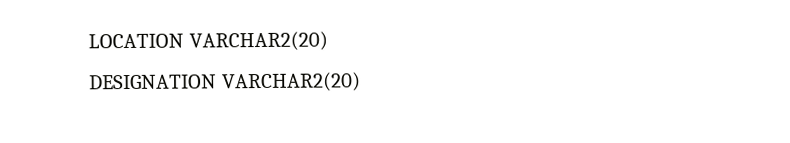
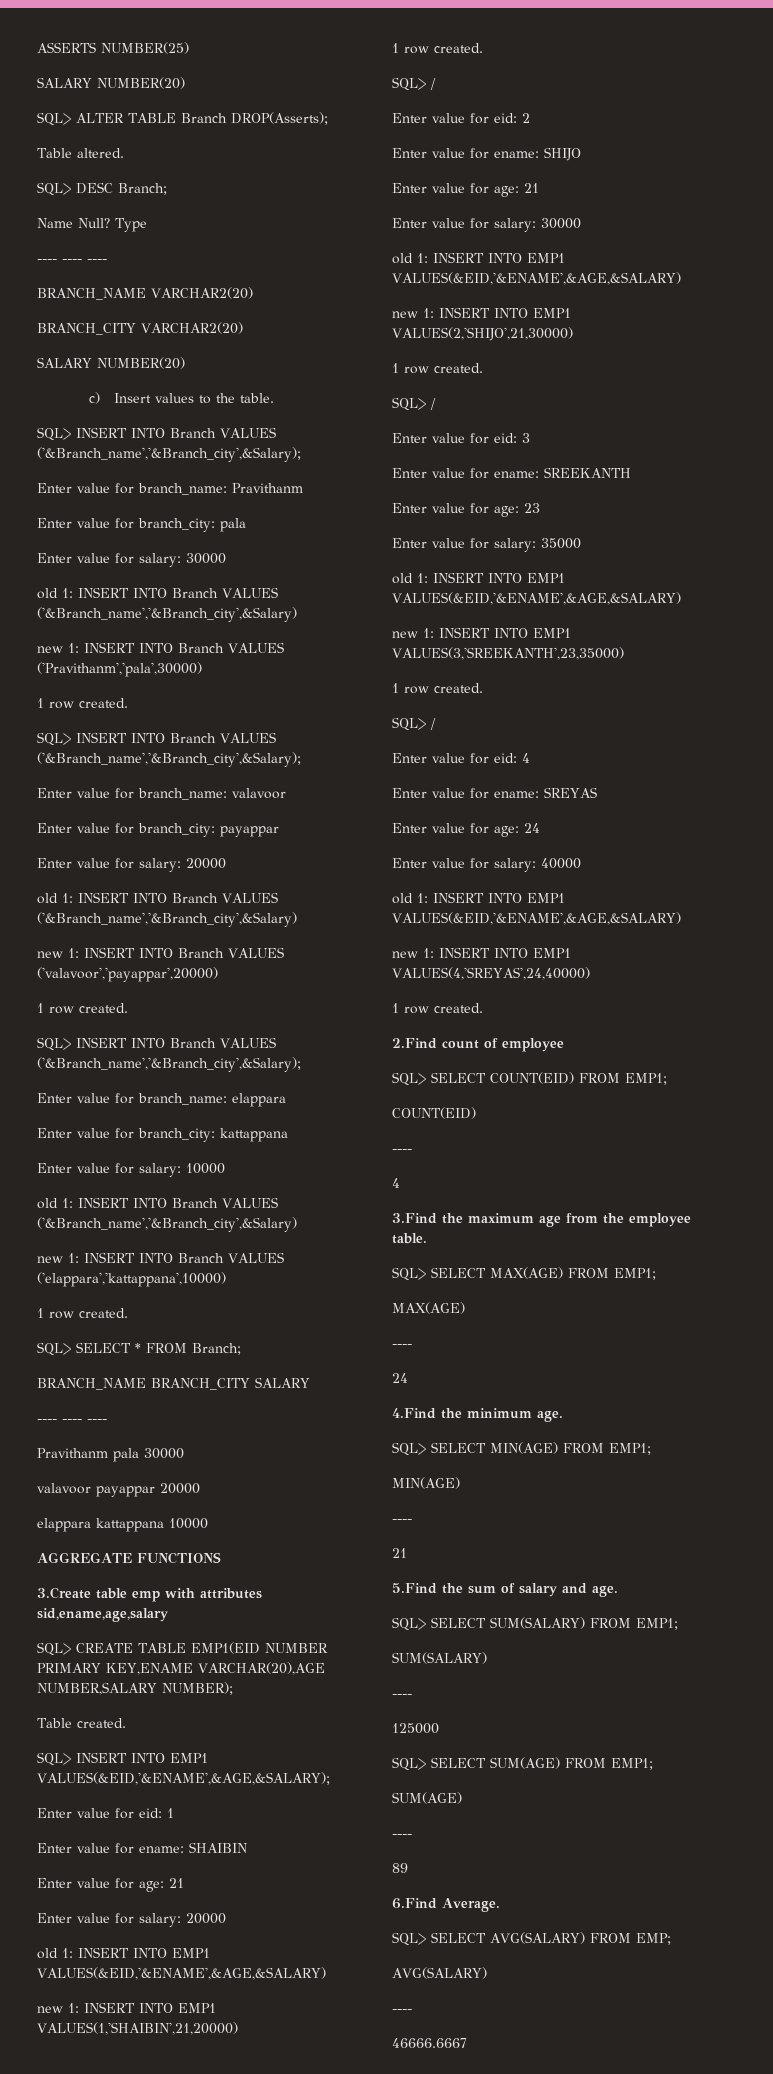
- LOCATION VARCHAR2(20)
- DESIGNATION VARCHAR2(20)
+ ASSERTS NUMBER(25)
+ SALARY NUMBER(20)
+ SQL> ALTER TABLE Branch DROP(Asserts);
+ Table altered.
+ SQL> DESC Branch;
+ Name Null? Type
+ ---- ---- ----
+ BRANCH_NAME VARCHAR2(20)
+ BRANCH_CITY VARCHAR2(20)
+ SALARY NUMBER(20)
+ c) Insert values to the table.
+ SQL> INSERT INTO Branch VALUES ('&Branch_name','&Branch_city',&Salary);
+ Enter value for branch_name: Pravithanm
+ Enter value for branch_city: pala
+ Enter value for salary: 30000
+ old 1: INSERT INTO Branch VALUES ('&Branch_name','&Branch_city',&Salary)
+ new 1: INSERT INTO Branch VALUES ('Pravithanm','pala',30000)
+ 1 row created.
+ SQL> INSERT INTO Branch VALUES ('&Branch_name','&Branch_city',&Salary);
+ Enter value for branch_name: valavoor
+ Enter value for branch_city: payappar
+ Enter value for salary: 20000
+ old 1: INSERT INTO Branch VALUES ('&Branch_name','&Branch_city',&Salary)
+ new 1: INSERT INTO Branch VALUES ('valavoor','payappar',20000)
+ 1 row created.
+ SQL> INSERT INTO Branch VALUES ('&Branch_name','&Branch_city',&Salary);
+ Enter value for branch_name: elappara
+ Enter value for branch_city: kattappana
+ Enter value for salary: 10000
+ old 1: INSERT INTO Branch VALUES ('&Branch_name','&Branch_city',&Salary)
+ new 1: INSERT INTO Branch VALUES ('elappara','kattappana',10000)
+ 1 row created.
+ SQL> SELECT * FROM Branch;
+ BRANCH_NAME BRANCH_CITY SALARY
+ ---- ---- ----
+ Pravithanm pala 30000
+ valavoor payappar 20000
+ elappara kattappana 10000
+ AGGREGATE FUNCTIONS
+ 3.Create table emp with attributes sid,ename,age,salary
+ SQL> CREATE TABLE EMP1(EID NUMBER PRIMARY KEY,ENAME VARCHAR(20),AGE NUMBER,SALARY NUMBER);
+ Table created.
+ SQL> INSERT INTO EMP1 VALUES(&EID,'&ENAME',&AGE,&SALARY);
+ Enter value for eid: 1
+ Enter value for ename: SHAIBIN
+ Enter value for age: 21
+ Enter value for salary: 20000
+ old 1: INSERT INTO EMP1 VALUES(&EID,'&ENAME',&AGE,&SALARY)
+ new 1: INSERT INTO EMP1 VALUES(1,'SHAIBIN',21,20000)
+ 1 row created.
+ SQL> /
+ Enter value for eid: 2
+ Enter value for ename: SHIJO
+ Enter value for age: 21
+ Enter value for salary: 30000
+ old 1: INSERT INTO EMP1 VALUES(&EID,'&ENAME',&AGE,&SALARY)
+ new 1: INSERT INTO EMP1 VALUES(2,'SHIJO',21,30000)
+ 1 row created.
+ SQL> /
+ Enter value for eid: 3
+ Enter value for ename: SREEKANTH
+ Enter value for age: 23
+ Enter value for salary: 35000
+ old 1: INSERT INTO EMP1 VALUES(&EID,'&ENAME',&AGE,&SALARY)
+ new 1: INSERT INTO EMP1 VALUES(3,'SREEKANTH',23,35000)
+ 1 row created.
+ SQL> /
+ Enter value for eid: 4
+ Enter value for ename: SREYAS
+ Enter value for age: 24
+ Enter value for salary: 40000
+ old 1: INSERT INTO EMP1 VALUES(&EID,'&ENAME',&AGE,&SALARY)
+ new 1: INSERT INTO EMP1 VALUES(4,'SREYAS',24,40000)
+ 1 row created.
+ 2.Find count of employee
+ SQL> SELECT COUNT(EID) FROM EMP1;
+ COUNT(EID)
+ ----
+ 4
+ 3.Find the maximum age from the employee table.
+ SQL> SELECT MAX(AGE) FROM EMP1;
+ MAX(AGE)
+ ----
+ 24
+ 4.Find the minimum age.
+ SQL> SELECT MIN(AGE) FROM EMP1;
+ MIN(AGE)
+ ----
+ 21
+ 5.Find the sum of salary and age.
+ SQL> SELECT SUM(SALARY) FROM EMP1;
+ SUM(SALARY)
+ ----
+ 125000
+ SQL> SELECT SUM(AGE) FROM EMP1;
+ SUM(AGE)
+ ----
+ 89
+ 6.Find Average.
+ SQL> SELECT AVG(SALARY) FROM EMP;
+ AVG(SALARY)
+ ----
+ 46666.6667

